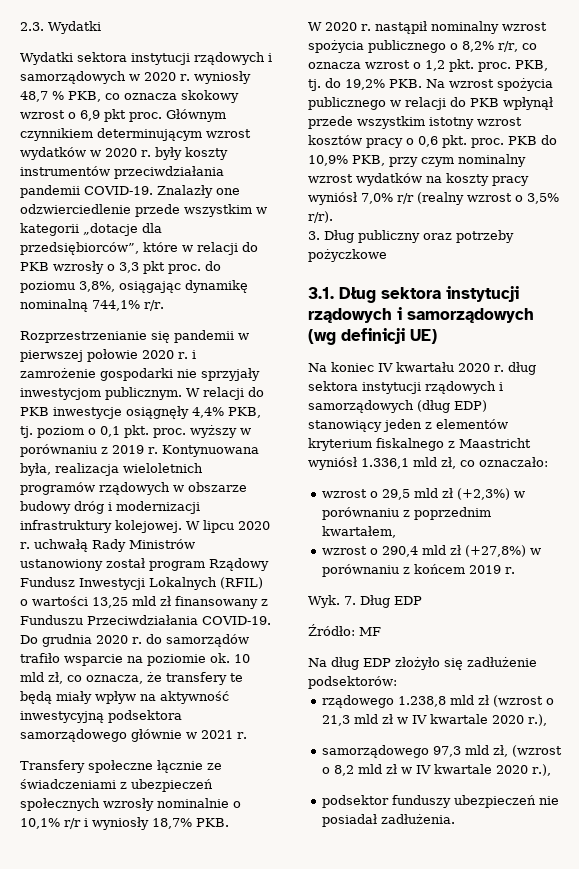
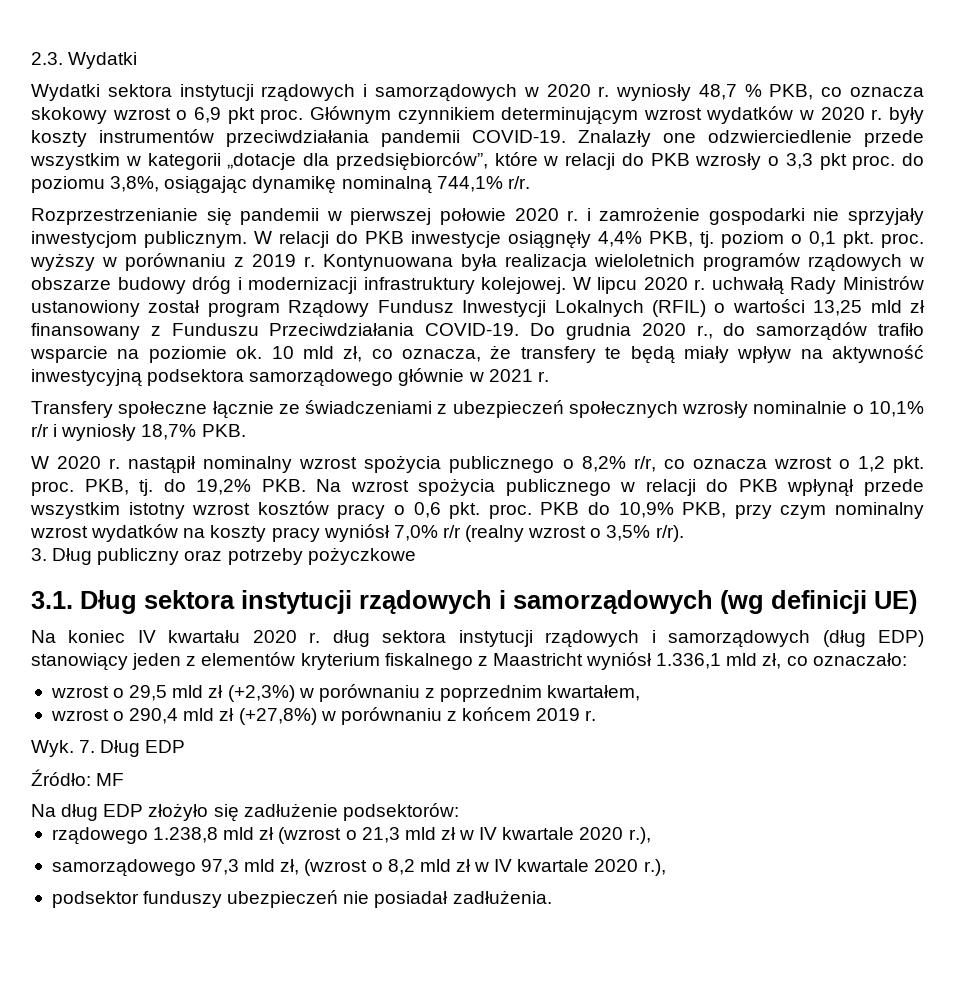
- Kontynuowana była, realizacja wieloletnich programów rządowych w obszarze budowy dróg i modernizacji infrastruktury kolejowej.
+ Kontynuowana była realizacja wieloletnich programów rządowych w obszarze budowy dróg i modernizacji infrastruktury kolejowej.
- Do grudnia 2020 r. do samorządów trafiło wsparcie na poziomie ok.
+ Do grudnia 2020 r., do samorządów trafiło wsparcie na poziomie ok.

